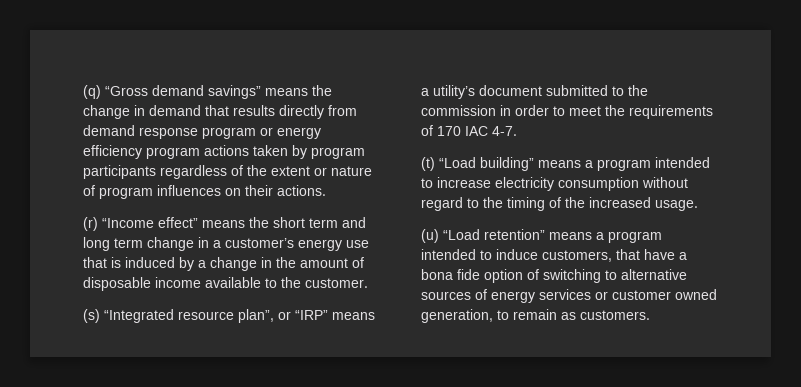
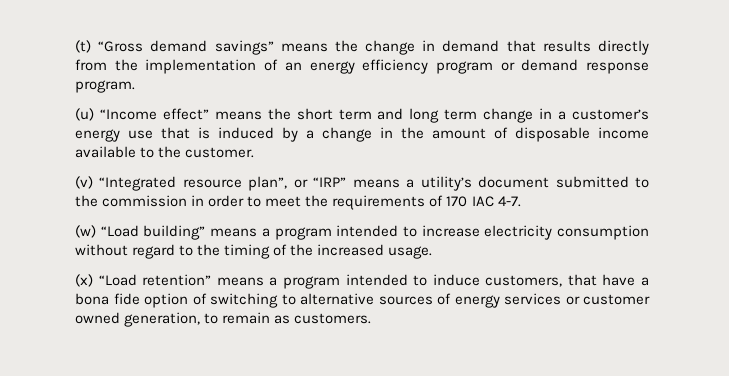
- (q) “Gross demand savings” means the change in demand that results directly from demand response program or energy efficiency program actions taken by program participants regardless of the extent or nature of program influences on their actions.
- (r) “Income effect” means the short term and long term change in a customer’s energy use that is induced by a change in the amount of disposable income available to the customer.
+ (t) “Gross demand savings” means the change in demand that results directly from the implementation of an energy efficiency program or demand response program.
+ (u) “Income effect” means the short term and long term change in a customer’s energy use that is induced by a change in the amount of disposable income available to the customer.
- (s) “Integrated resource plan”, or “IRP” means a utility’s document submitted to the commission in order to meet the requirements of 170 IAC 4-7.
+ (v) “Integrated resource plan”, or “IRP” means a utility’s document submitted to the commission in order to meet the requirements of 170 IAC 4-7.
- (t) “Load building” means a program intended to increase electricity consumption without regard to the timing of the increased usage.
+ (w) “Load building” means a program intended to increase electricity consumption without regard to the timing of the increased usage.
- (u) “Load retention” means a program intended to induce customers, that have a bona fide option of switching to alternative sources of energy services or customer owned generation, to remain as customers.
+ (x) “Load retention” means a program intended to induce customers, that have a bona fide option of switching to alternative sources of energy services or customer owned generation, to remain as customers.

